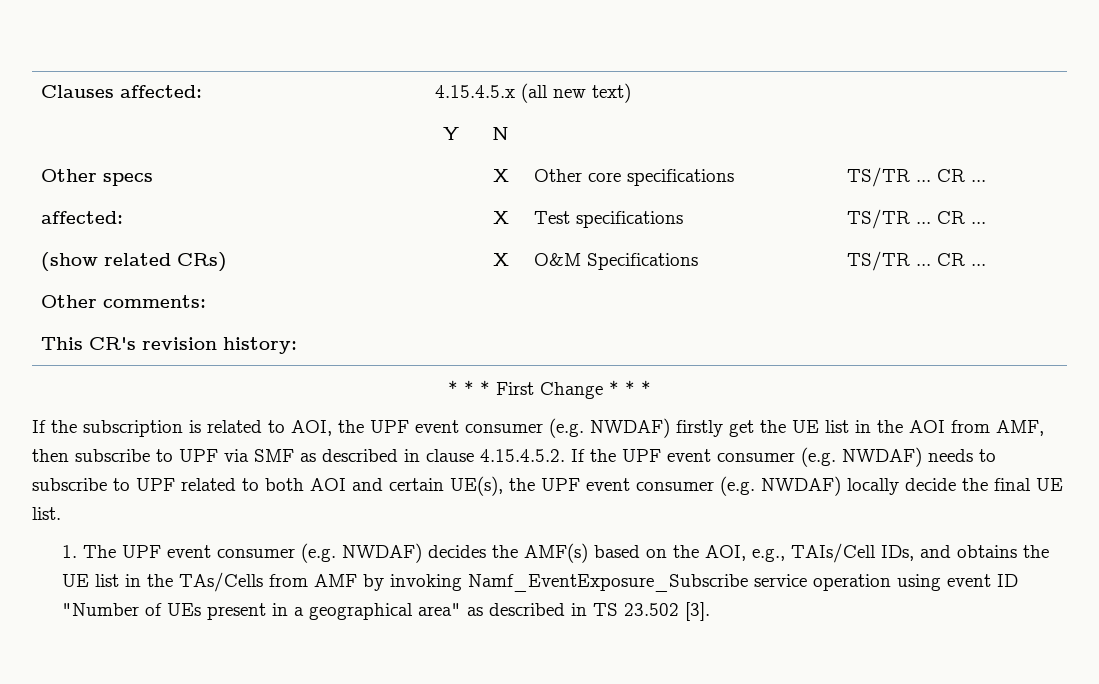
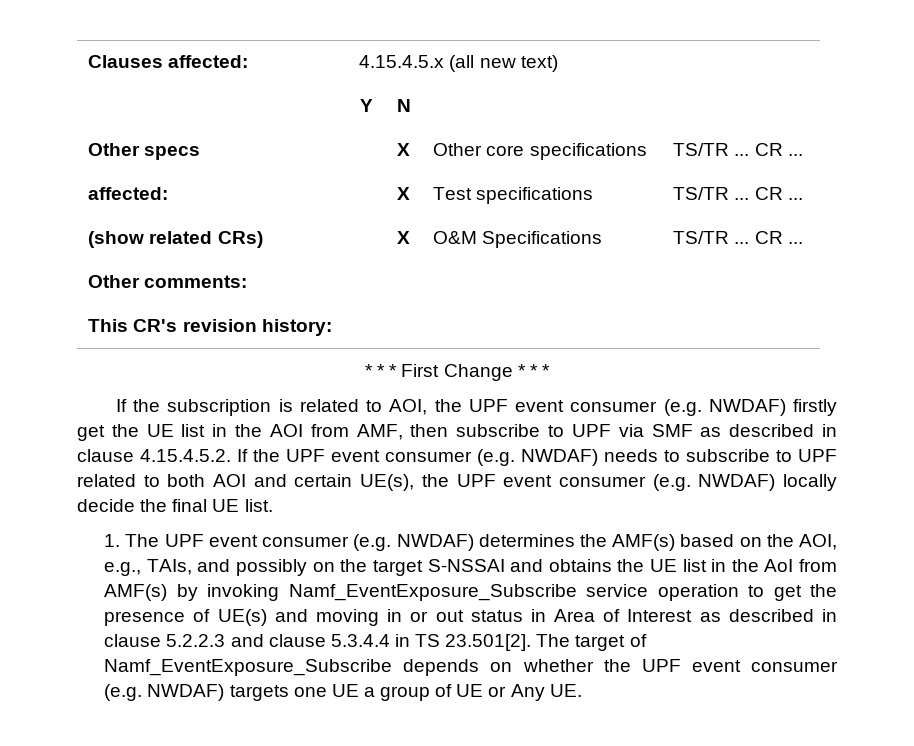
- 1. The UPF event consumer (e.g. NWDAF) decides the AMF(s) based on the AOI, e.g., TAIs/Cell IDs, and obtains the UE list in the TAs/Cells from AMF by invoking Namf_EventExposure_Subscribe service operation using event ID "Number of UEs present in a geographical area" as described in TS 23.502 [3].
+ 1. The UPF event consumer (e.g. NWDAF) determines the AMF(s) based on the AOI, e.g., TAIs, and possibly on the target S-NSSAI and obtains the UE list in the AoI from AMF(s) by invoking Namf_EventExposure_Subscribe service operation to get the presence of UE(s) and moving in or out status in Area of Interest as described in clause 5.2.2.3 and clause 5.3.4.4 in TS 23.501[2]. The target of Namf_EventExposure_Subscribe depends on whether the UPF event consumer (e.g. NWDAF) targets one UE a group of UE or Any UE.

